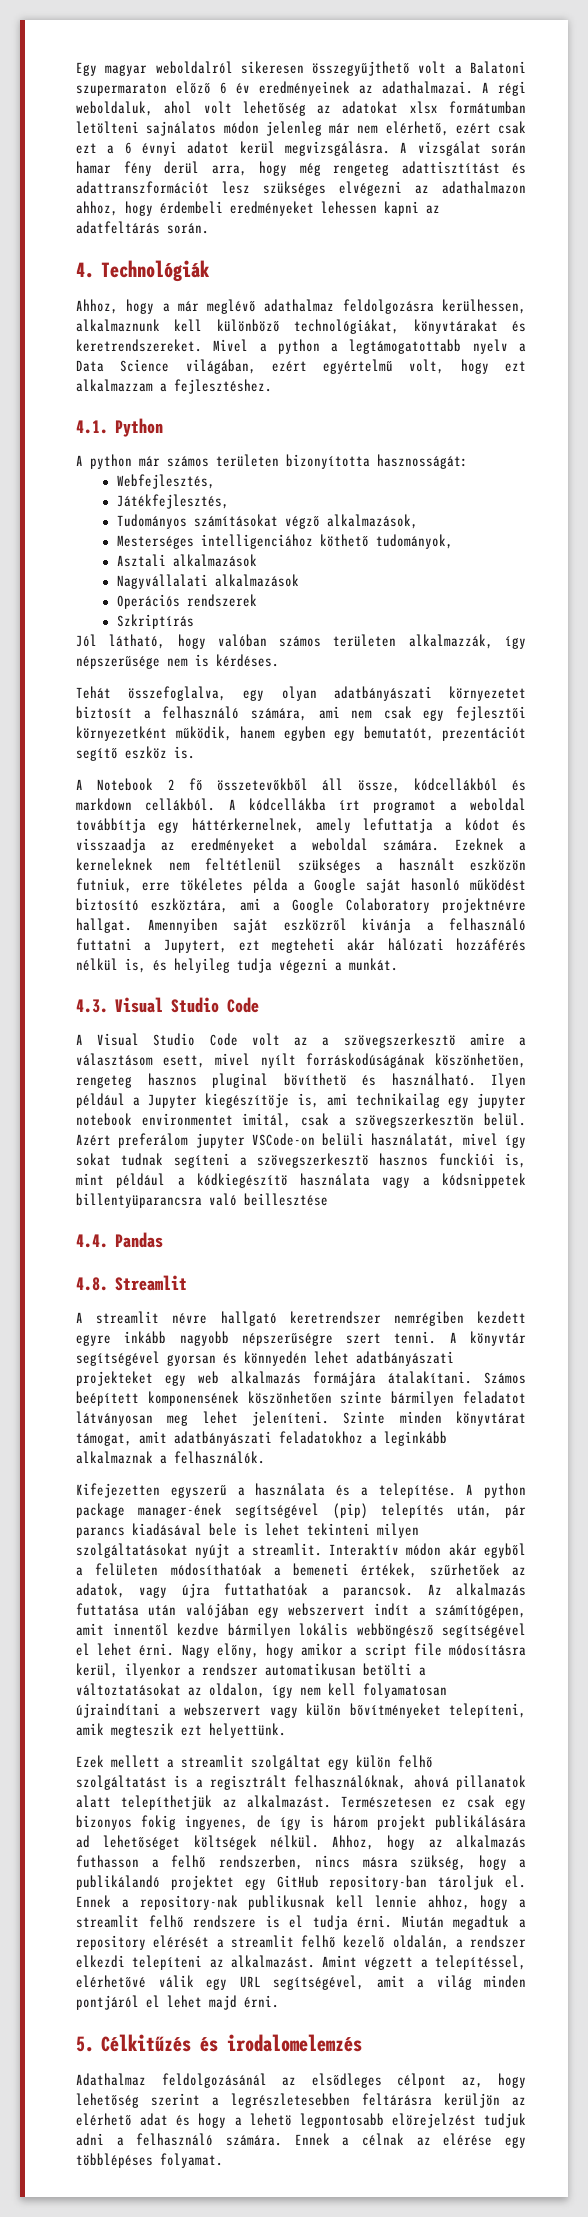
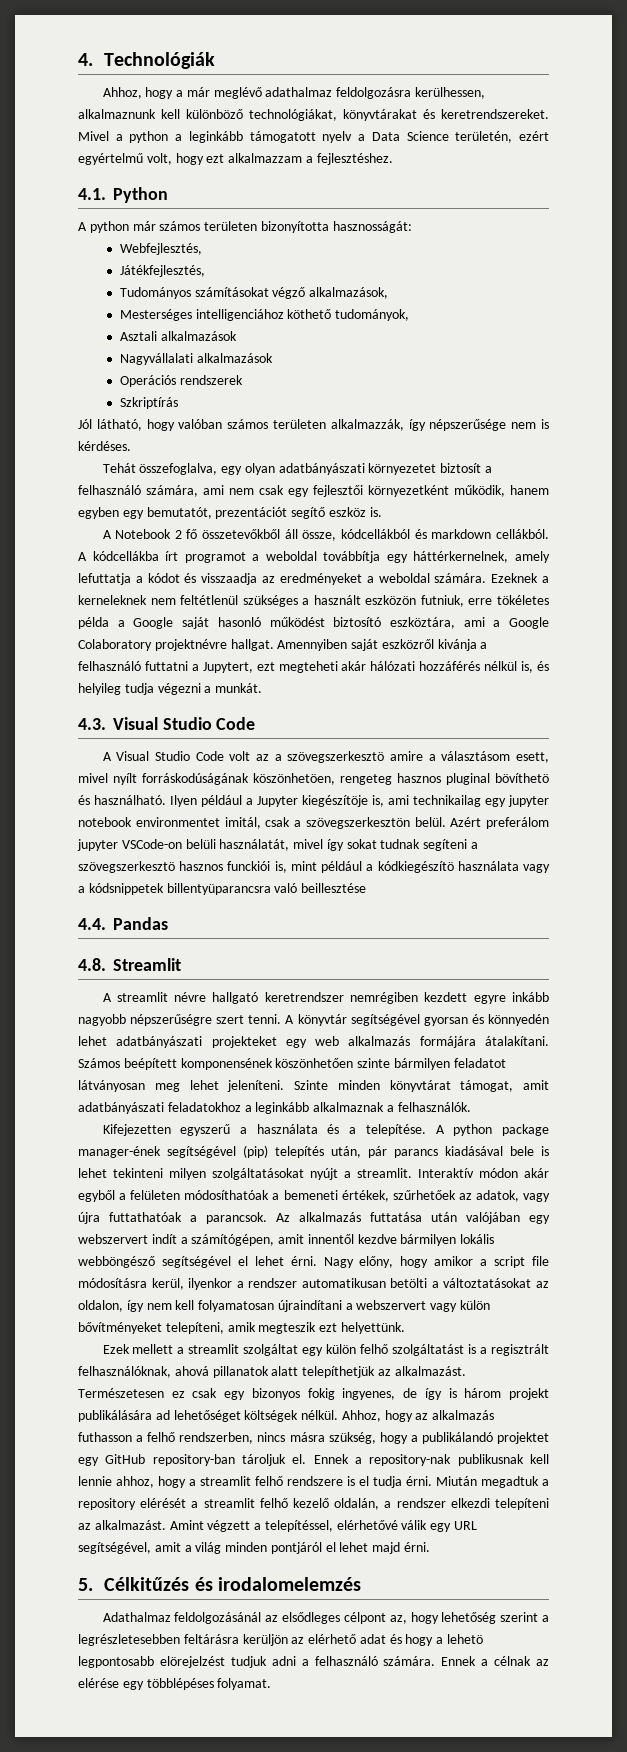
- Egy magyar weboldalról sikeresen összegyűjthető volt a Balatoni szupermaraton előző 6 év eredményeinek az adathalmazai. A régi weboldaluk, ahol volt lehetőség az adatokat xlsx formátumban letölteni sajnálatos módon jelenleg már nem elérhető, ezért csak ezt a 6 évnyi adatot kerül megvizsgálásra. A vizsgálat során hamar fény derül arra, hogy még rengeteg adattisztítást és adattranszformációt lesz szükséges elvégezni az adathalmazon ahhoz, hogy érdembeli eredményeket lehessen kapni az adatfeltárás során.
- Mivel a python a legtámogatottabb nyelv a Data Science világában, ezért egyértelmű volt, hogy ezt alkalmazzam a fejlesztéshez.
+ Mivel a python a leginkább támogatott nyelv a Data Science területén, ezért egyértelmű volt, hogy ezt alkalmazzam a fejlesztéshez.

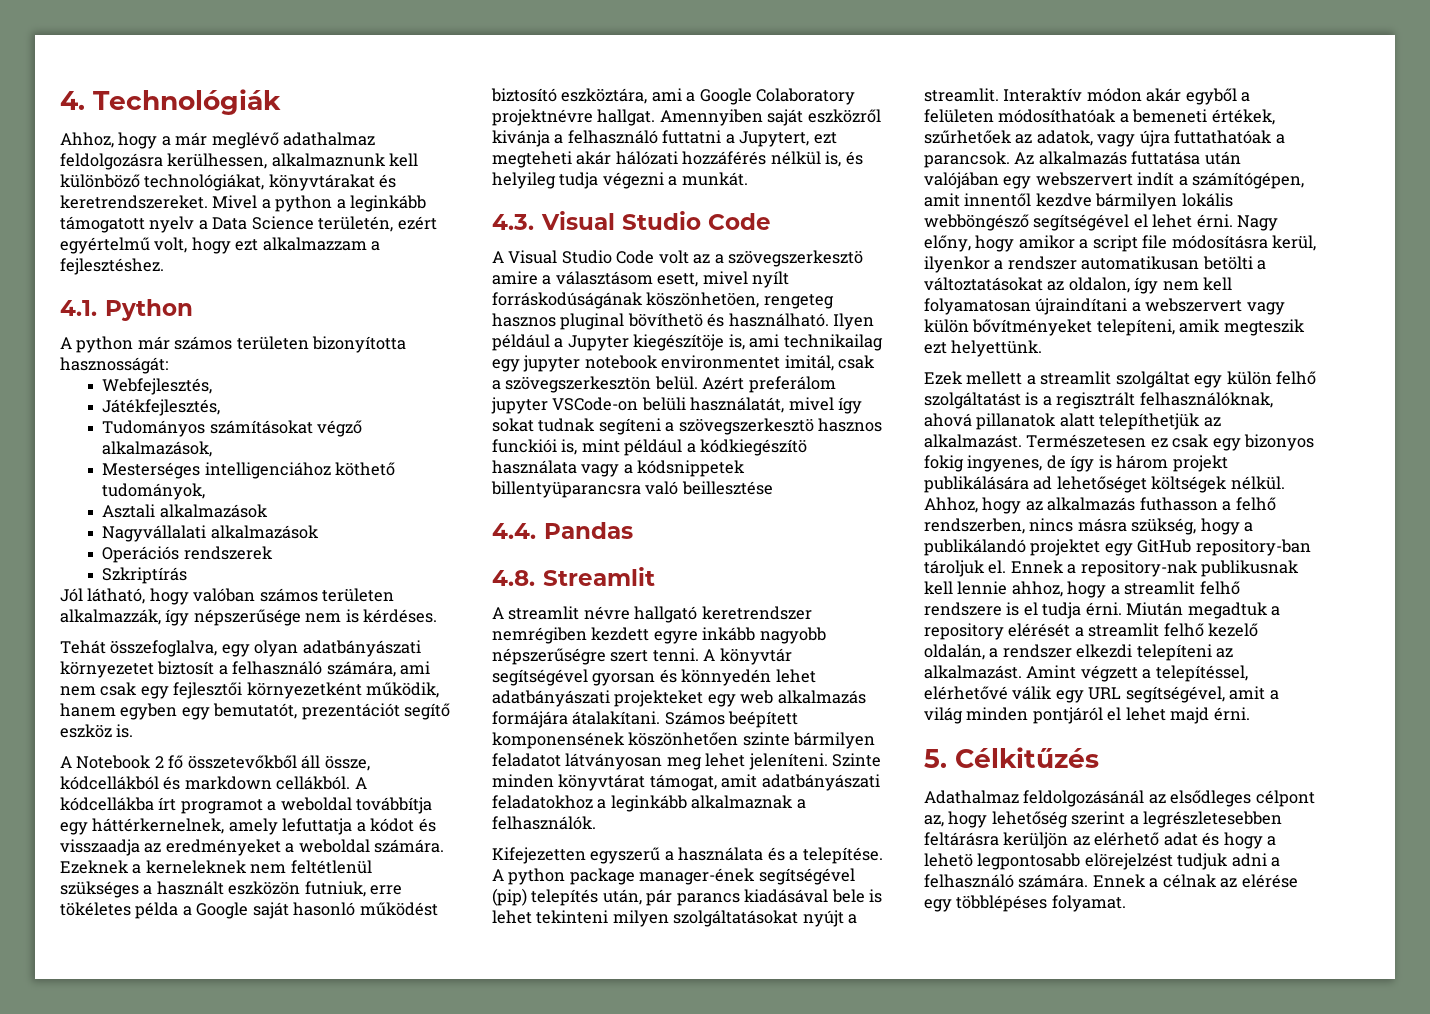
- 5. Célkitűzés és irodalomelemzés
+ 5. Célkitűzés

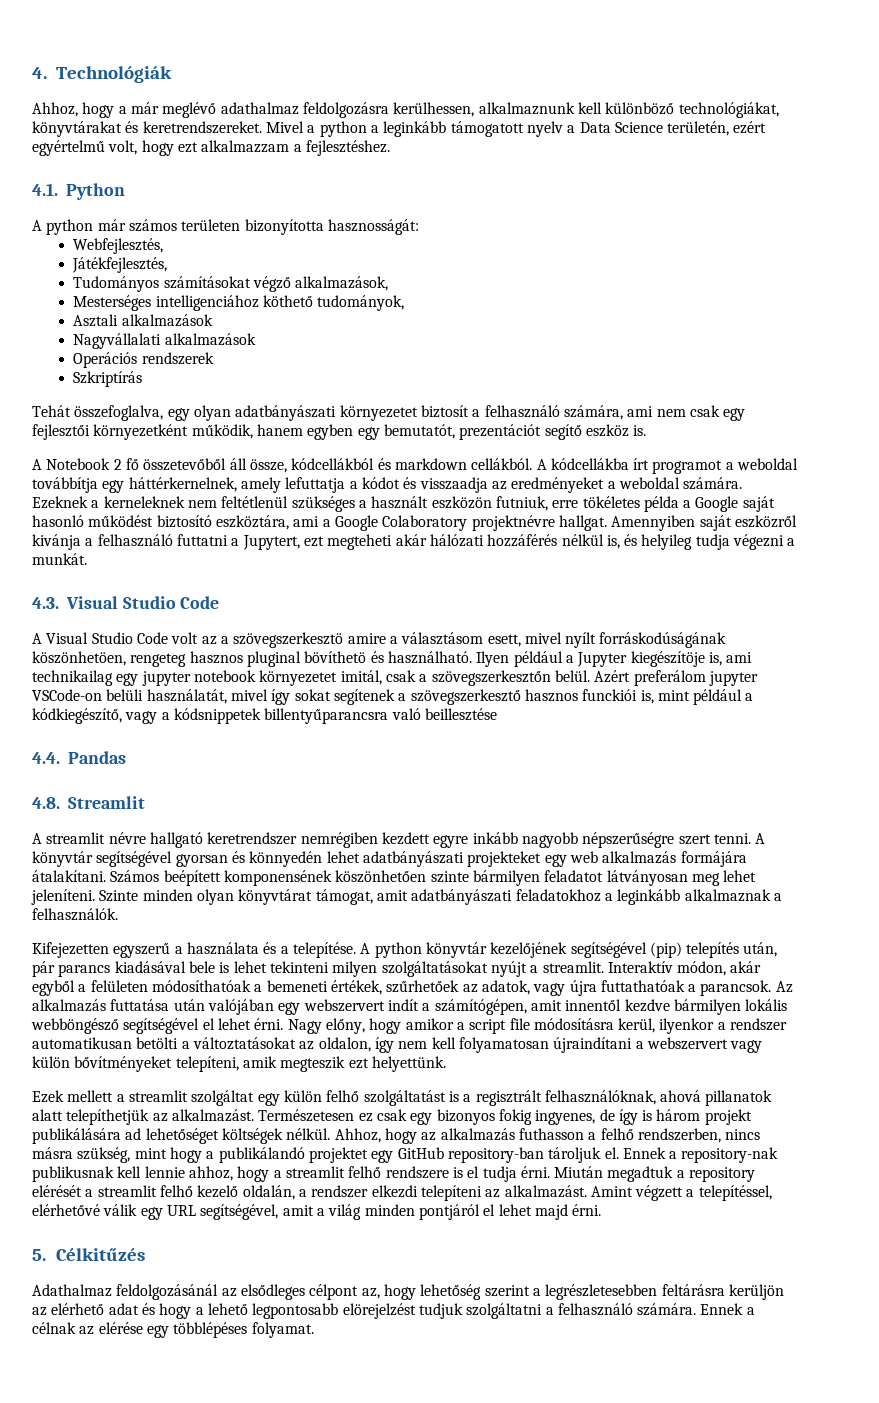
- Jól látható, hogy valóban számos területen alkalmazzák, így népszerűsége nem is kérdéses.
- A Notebook 2 fő összetevőkből áll össze, kódcellákból és markdown cellákból.
+ A Notebook 2 fő összetevőből áll össze, kódcellákból és markdown cellákból.
- Ilyen például a Jupyter kiegészítöje is, ami technikailag egy jupyter notebook environmentet imitál, csak a szövegszerkesztön belül.
+ Ilyen például a Jupyter kiegészítöje is, ami technikailag egy jupyter notebook környezetet imitál, csak a szövegszerkesztőn belül.
- Azért preferálom jupyter VSCode-on belüli használatát, mivel így sokat tudnak segíteni a szövegszerkesztö hasznos funckiói is, mint például a kódkiegészítö használata vagy a kódsnippetek billentyüparancsra való beillesztése
+ Azért preferálom jupyter VSCode-on belüli használatát, mivel így sokat segítenek a szövegszerkesztő hasznos funckiói is, mint például a kódkiegészítő, vagy a kódsnippetek billentyűparancsra való beillesztése
- Szinte minden könyvtárat támogat, amit adatbányászati feladatokhoz a leginkább alkalmaznak a felhasználók.
+ Szinte minden olyan könyvtárat támogat, amit adatbányászati feladatokhoz a leginkább alkalmaznak a felhasználók.
- A python package manager-ének segítségével (pip) telepítés után, pár parancs kiadásával bele is lehet tekinteni milyen szolgáltatásokat nyújt a streamlit.
+ A python könyvtár kezelőjének segítségével (pip) telepítés után, pár parancs kiadásával bele is lehet tekinteni milyen szolgáltatásokat nyújt a streamlit.
- Interaktív módon akár egyből a felületen módosíthatóak a bemeneti értékek, szűrhetőek az adatok, vagy újra futtathatóak a parancsok.
+ Interaktív módon, akár egyből a felületen módosíthatóak a bemeneti értékek, szűrhetőek az adatok, vagy újra futtathatóak a parancsok.
- Ahhoz, hogy az alkalmazás futhasson a felhő rendszerben, nincs másra szükség, hogy a publikálandó projektet egy GitHub repository-ban tároljuk el.
+ Ahhoz, hogy az alkalmazás futhasson a felhő rendszerben, nincs másra szükség, mint hogy a publikálandó projektet egy GitHub repository-ban tároljuk el.
- Adathalmaz feldolgozásánál az elsődleges célpont az, hogy lehetőség szerint a legrészletesebben feltárásra kerüljön az elérhető adat és hogy a lehetö legpontosabb elörejelzést tudjuk adni a felhasználó számára.
+ Adathalmaz feldolgozásánál az elsődleges célpont az, hogy lehetőség szerint a legrészletesebben feltárásra kerüljön az elérhető adat és hogy a lehető legpontosabb elörejelzést tudjuk szolgáltatni a felhasználó számára.

